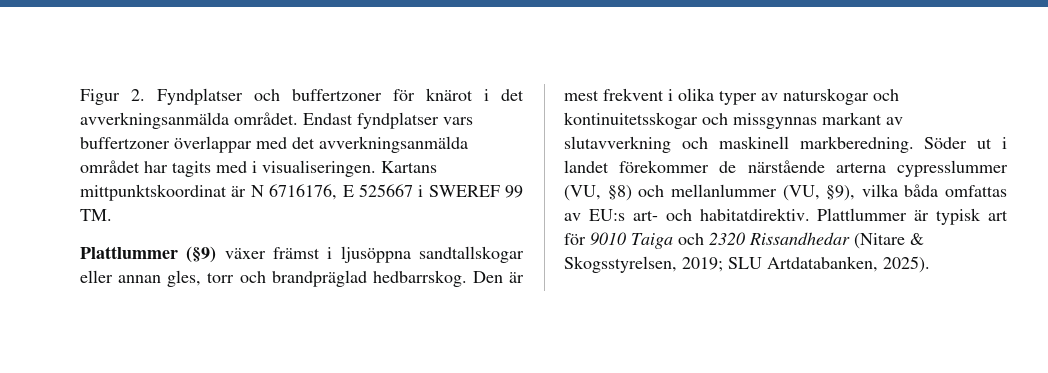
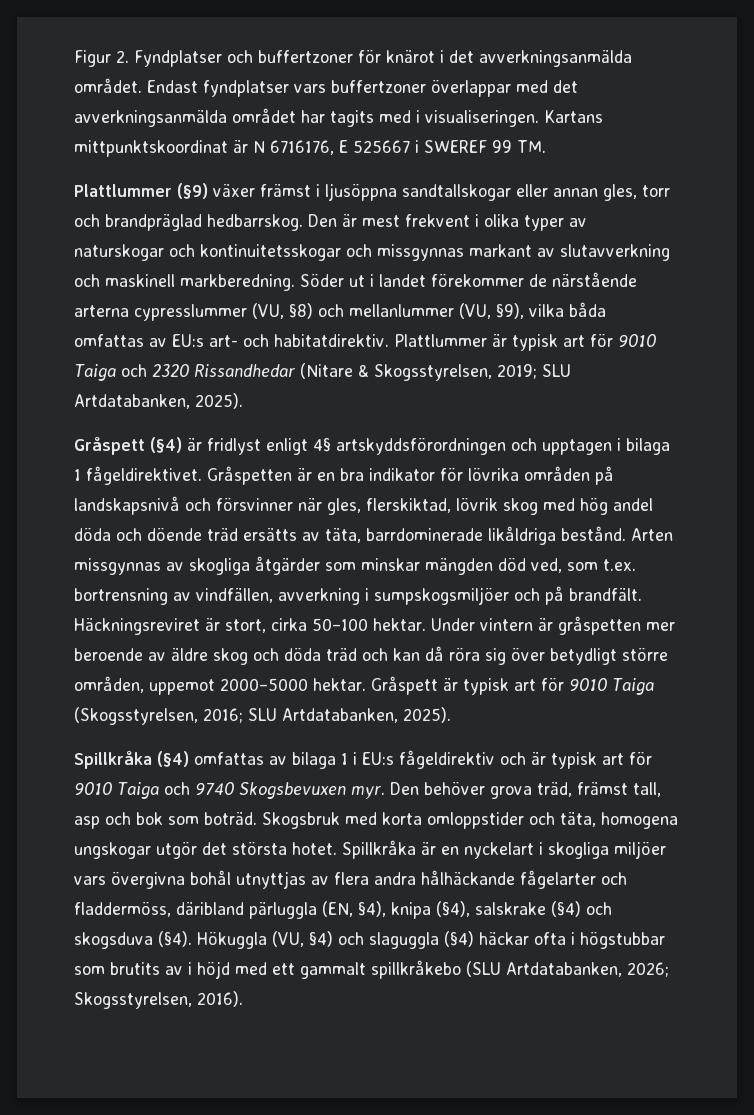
+ Gråspett (§4) är fridlyst enligt 4§ artskyddsförordningen och upptagen i bilaga 1 fågeldirektivet. Gråspetten är en bra indikator för lövrika områden på landskapsnivå och försvinner när gles, flerskiktad, lövrik skog med hög andel döda och döende träd ersätts av täta, barrdominerade likåldriga bestånd. Arten missgynnas av skogliga åtgärder som minskar mängden död ved, som t.ex. bortrensning av vindfällen, avverkning i sumpskogsmiljöer och på brandfält. Häckningsreviret är stort, cirka 50–100 hektar. Under vintern är gråspetten mer beroende av äldre skog och döda träd och kan då röra sig över betydligt större områden, uppemot 2000–5000 hektar. Gråspett är typisk art för 9010 Taiga (Skogsstyrelsen, 2016; SLU Artdatabanken, 2025).
+ Spillkråka (§4) omfattas av bilaga 1 i EU:s fågeldirektiv och är typisk art för 9010 Taiga och 9740 Skogsbevuxen myr. Den behöver grova träd, främst tall, asp och bok som boträd. Skogsbruk med korta omloppstider och täta, homogena ungskogar utgör det största hotet. Spillkråka är en nyckelart i skogliga miljöer vars övergivna bohål utnyttjas av flera andra hålhäckande fågelarter och fladdermöss, däribland pärluggla (EN, §4), knipa (§4), salskrake (§4) och skogsduva (§4). Hökuggla (VU, §4) och slaguggla (§4) häckar ofta i högstubbar som brutits av i höjd med ett gammalt spillkråkebo (SLU Artdatabanken, 2026; Skogsstyrelsen, 2016).

